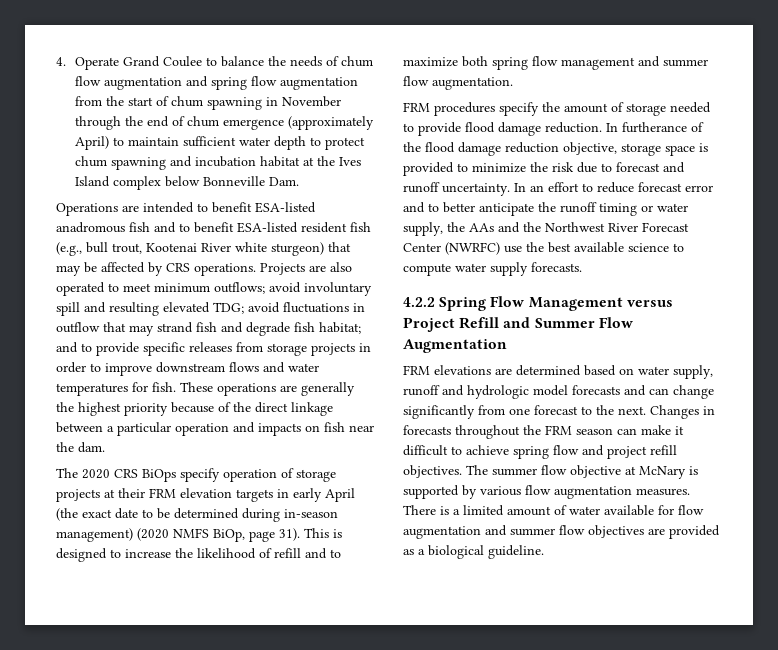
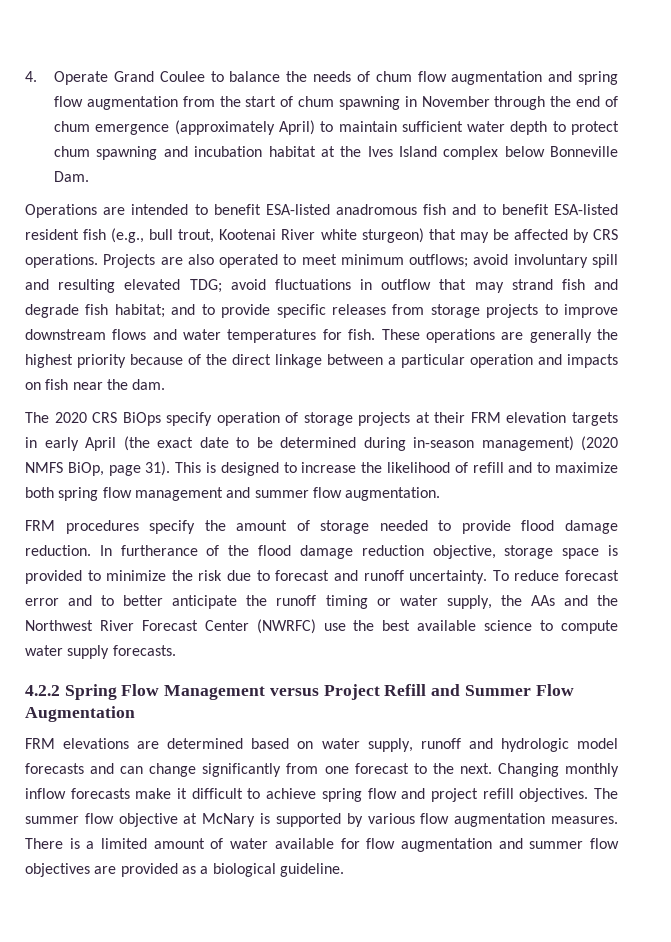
- Projects are also operated to meet minimum outflows; avoid involuntary spill and resulting elevated TDG; avoid fluctuations in outflow that may strand fish and degrade fish habitat; and to provide specific releases from storage projects in order to improve downstream flows and water temperatures for fish.
+ Projects are also operated to meet minimum outflows; avoid involuntary spill and resulting elevated TDG; avoid fluctuations in outflow that may strand fish and degrade fish habitat; and to provide specific releases from storage projects to improve downstream flows and water temperatures for fish.
- In an effort to reduce forecast error and to better anticipate the runoff timing or water supply, the AAs and the Northwest River Forecast Center (NWRFC) use the best available science to compute water supply forecasts.
+ To reduce forecast error and to better anticipate the runoff timing or water supply, the AAs and the Northwest River Forecast Center (NWRFC) use the best available science to compute water supply forecasts.
- Changes in forecasts throughout the FRM season can make it difficult to achieve spring flow and project refill objectives.
+ Changing monthly inflow forecasts make it difficult to achieve spring flow and project refill objectives.

